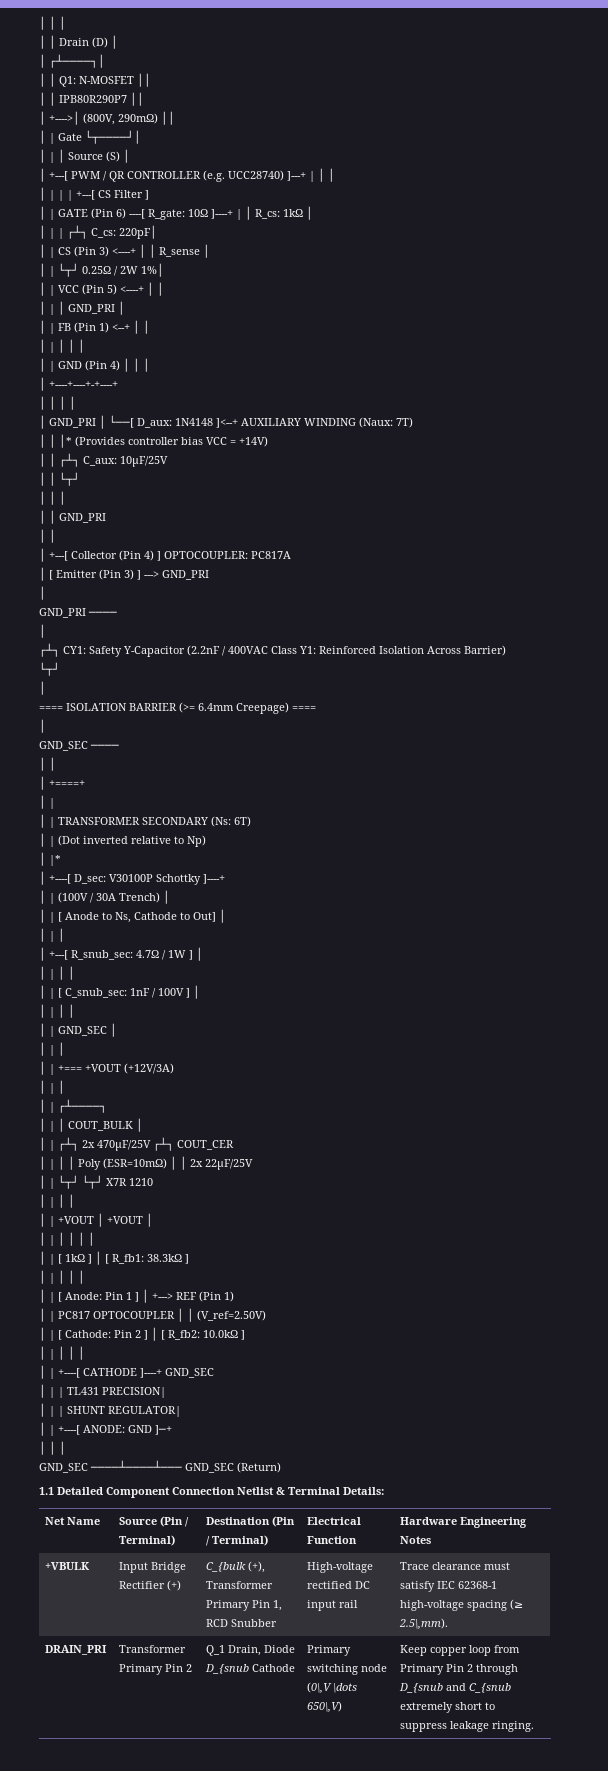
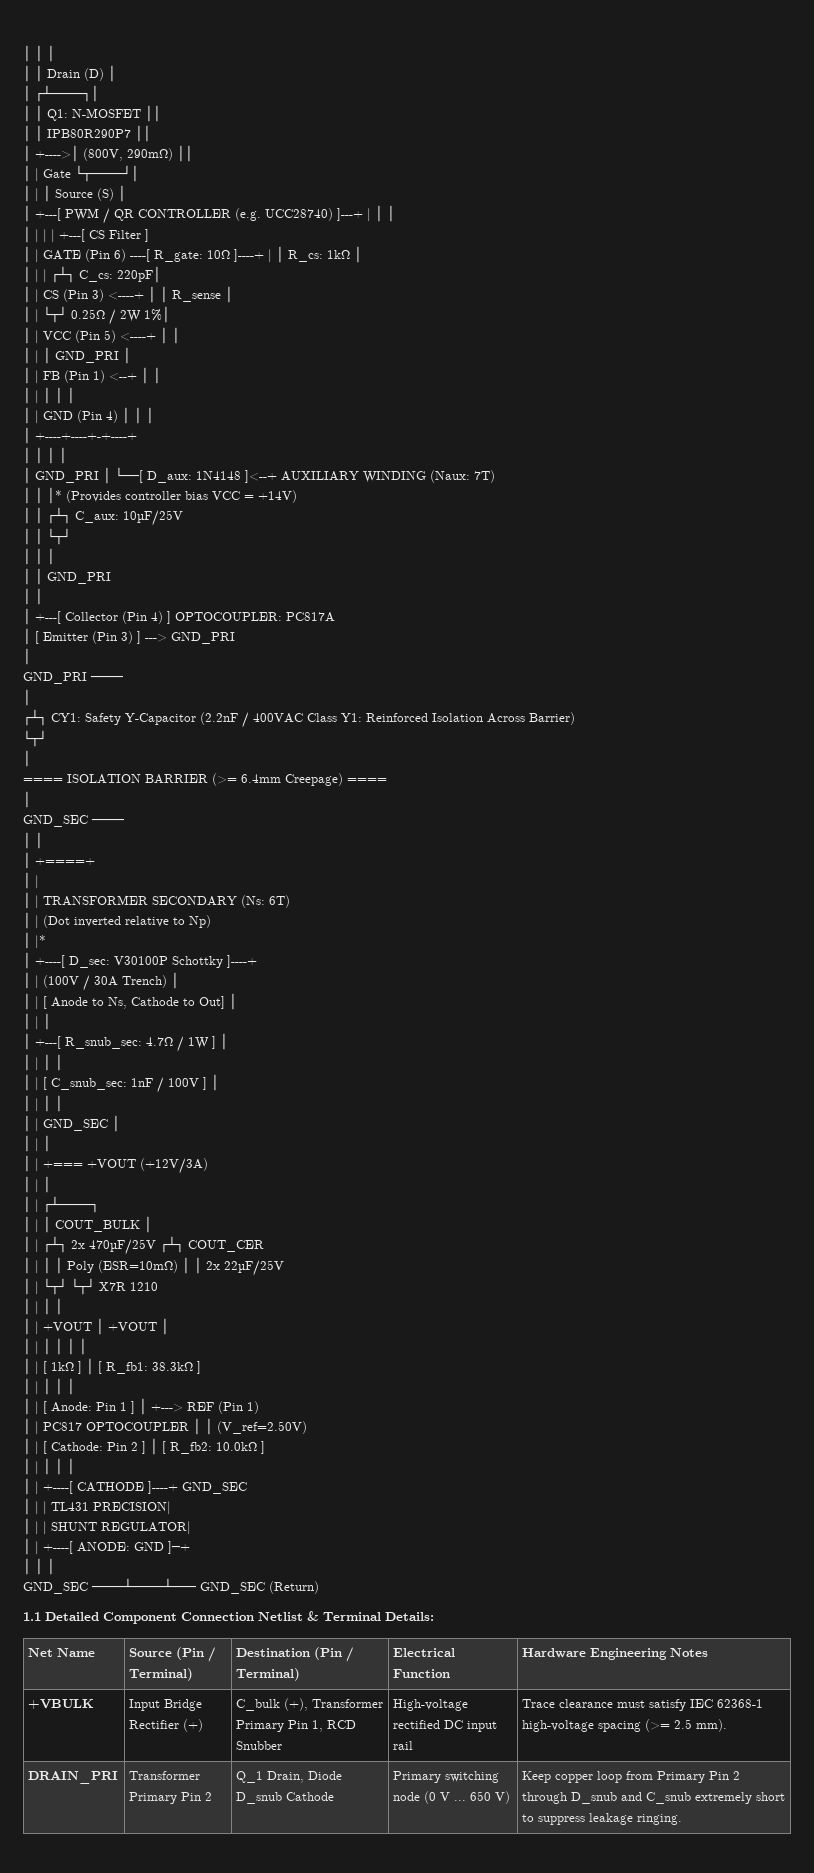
- +VBULK | Input Bridge Rectifier (+) | C_{bulk (+), Transformer Primary Pin 1, RCD Snubber | High-voltage rectified DC input rail | Trace clearance must satisfy IEC 62368-1 high-voltage spacing (≥ 2.5\,mm).
+ +VBULK | Input Bridge Rectifier (+) | C_bulk (+), Transformer Primary Pin 1, RCD Snubber | High-voltage rectified DC input rail | Trace clearance must satisfy IEC 62368-1 high-voltage spacing (>= 2.5 mm).
- DRAIN_PRI | Transformer Primary Pin 2 | Q_1 Drain, Diode D_{snub Cathode | Primary switching node (0\,V \dots 650\,V) | Keep copper loop from Primary Pin 2 through D_{snub and C_{snub extremely short to suppress leakage ringing.
+ DRAIN_PRI | Transformer Primary Pin 2 | Q_1 Drain, Diode D_snub Cathode | Primary switching node (0 V ... 650 V) | Keep copper loop from Primary Pin 2 through D_snub and C_snub extremely short to suppress leakage ringing.

